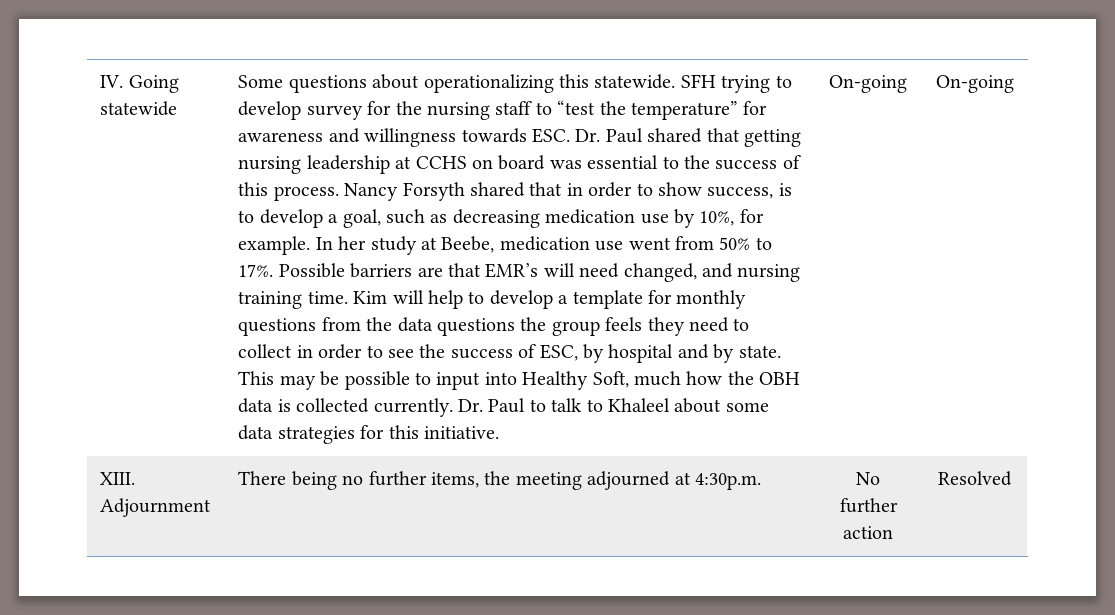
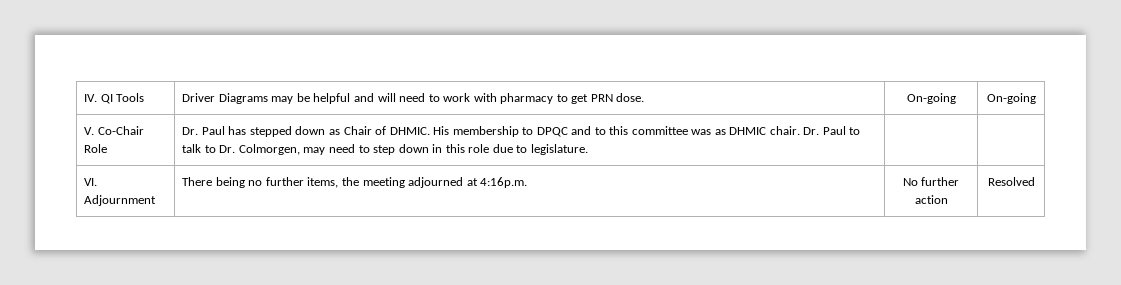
- IV. Going statewide | Some questions about operationalizing this statewide. SFH trying to develop survey for the nursing staff to “test the temperature” for awareness and willingness towards ESC. Dr. Paul shared that getting nursing leadership at CCHS on board was essential to the success of this process. Nancy Forsyth shared that in order to show success, is to develop a goal, such as decreasing medication use by 10%, for example. In her study at Beebe, medication use went from 50% to 17%. Possible barriers are that EMR’s will need changed, and nursing training time. Kim will help to develop a template for monthly questions from the data questions the group feels they need to collect in order to see the success of ESC, by hospital and by state. This may be possible to input into Healthy Soft, much how the OBH data is collected currently.
+ IV. QI Tools | Driver Diagrams may be helpful and will need to work with pharmacy to get PRN dose. | On-going | On-going
+ V. Co-Chair Role | Dr. Paul has stepped down as Chair of DHMIC. His membership to DPQC and to this committee was as DHMIC chair.
- Dr. Paul to talk to Khaleel about some data strategies for this initiative. | On-going | On-going
- XIII. Adjournment | There being no further items, the meeting adjourned at 4:30p.m. | No further action | Resolved
+ Dr. Paul to talk to Dr. Colmorgen, may need to step down in this role due to legislature. | |
+ VI. Adjournment | There being no further items, the meeting adjourned at 4:16p.m. | No further action | Resolved

